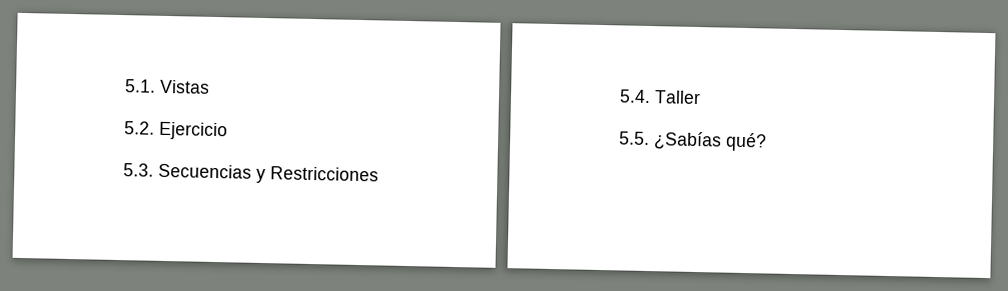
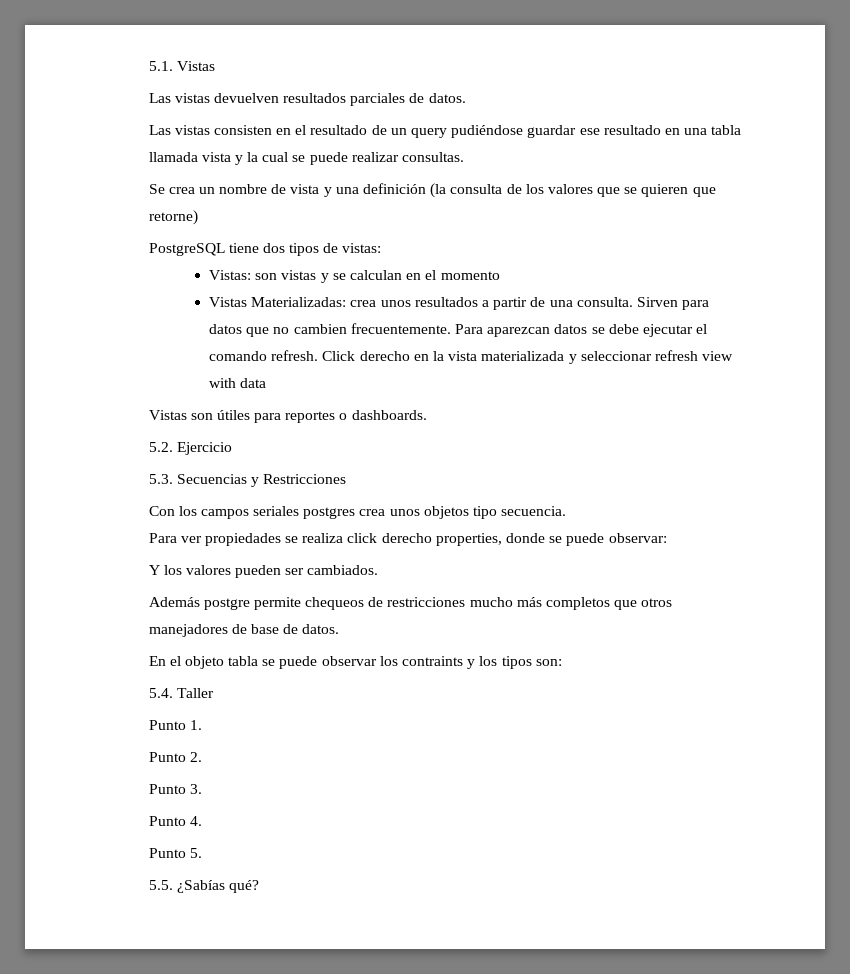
+ Las vistas devuelven resultados parciales de datos.
+ Las vistas consisten en el resultado de un query pudiéndose guardar ese resultado en una tabla llamada vista y la cual se puede realizar consultas.
+ Se crea un nombre de vista y una definición (la consulta de los valores que se quieren que retorne)
+ PostgreSQL tiene dos tipos de vistas:
+ Vistas: son vistas y se calculan en el momento
+ Vistas Materializadas: crea unos resultados a partir de una consulta. Sirven para datos que no cambien frecuentemente. Para aparezcan datos se debe ejecutar el comando refresh. Click derecho en la vista materializada y seleccionar refresh view with data
+ Vistas son útiles para reportes o dashboards.
+ Con los campos seriales postgres crea unos objetos tipo secuencia.
+ Para ver propiedades se realiza click derecho properties, donde se puede observar:
+ Y los valores pueden ser cambiados.
+ Además postgre permite chequeos de restricciones mucho más completos que otros manejadores de base de datos.
+ En el objeto tabla se puede observar los contraints y los tipos son:
  5.4. Taller
+ Punto 1.
+ Punto 2.
+ Punto 3.
+ Punto 4.
+ Punto 5.

